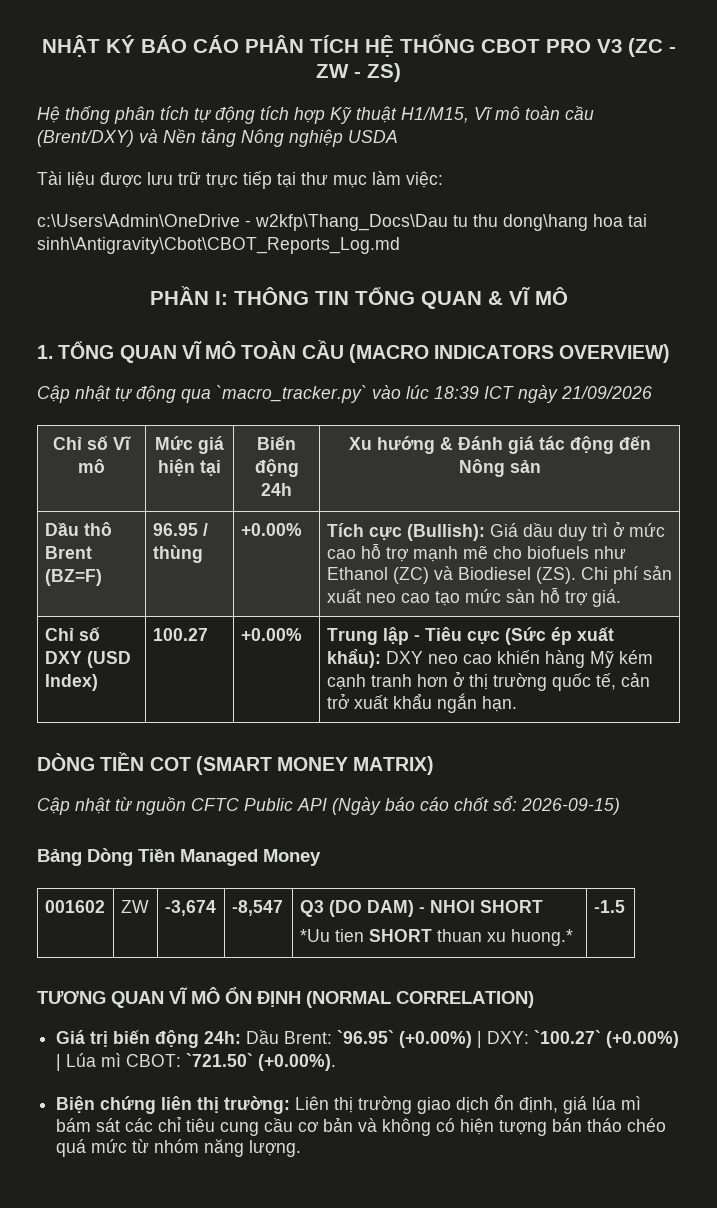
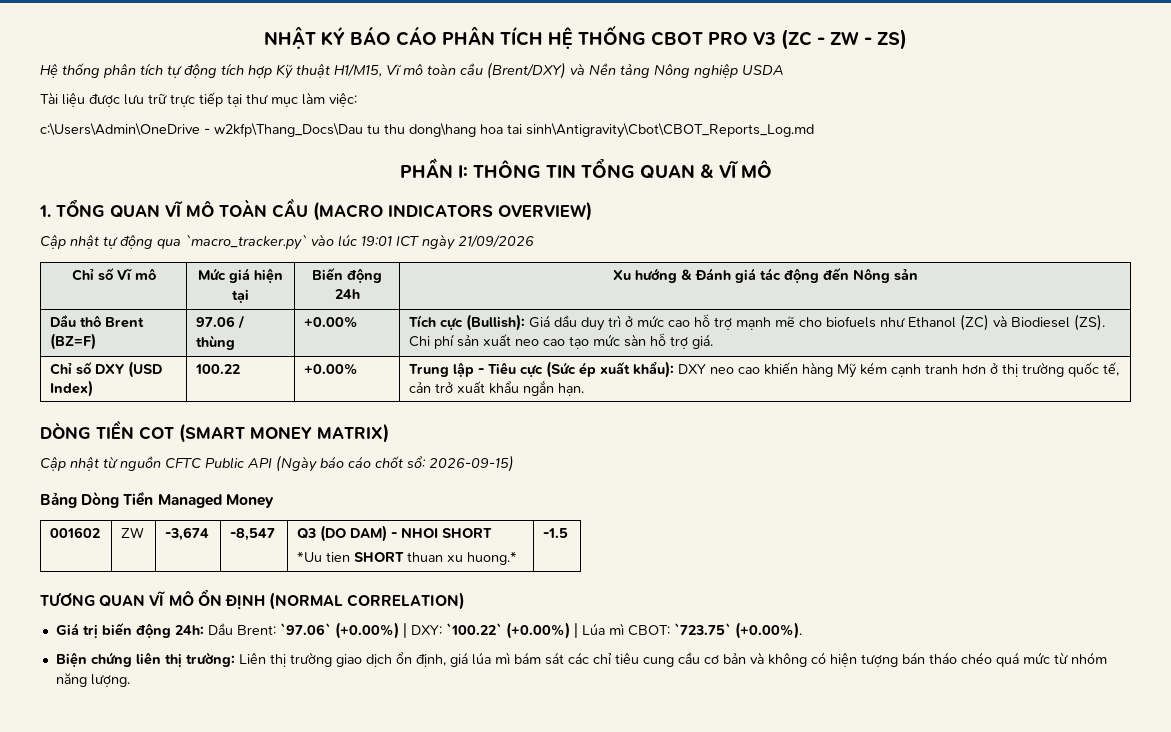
- Cập nhật tự động qua `macro_tracker.py` vào lúc 18:39 ICT ngày 21/09/2026
+ Cập nhật tự động qua `macro_tracker.py` vào lúc 19:01 ICT ngày 21/09/2026
- 96.95 / thùng
+ 97.06 / thùng
- Chỉ số DXY (USD Index) | 100.27 | +0.00% | Trung lập - Tiêu cực (Sức ép xuất khẩu): DXY neo cao khiến hàng Mỹ kém cạnh tranh hơn ở thị trường quốc tế, cản trở xuất khẩu ngắn hạn.
+ Chỉ số DXY (USD Index) | 100.22 | +0.00% | Trung lập - Tiêu cực (Sức ép xuất khẩu): DXY neo cao khiến hàng Mỹ kém cạnh tranh hơn ở thị trường quốc tế, cản trở xuất khẩu ngắn hạn.
- Giá trị biến động 24h: Dầu Brent: `96.95` (+0.00%) | DXY: `100.27` (+0.00%) | Lúa mì CBOT: `721.50` (+0.00%).
+ Giá trị biến động 24h: Dầu Brent: `97.06` (+0.00%) | DXY: `100.22` (+0.00%) | Lúa mì CBOT: `723.75` (+0.00%).

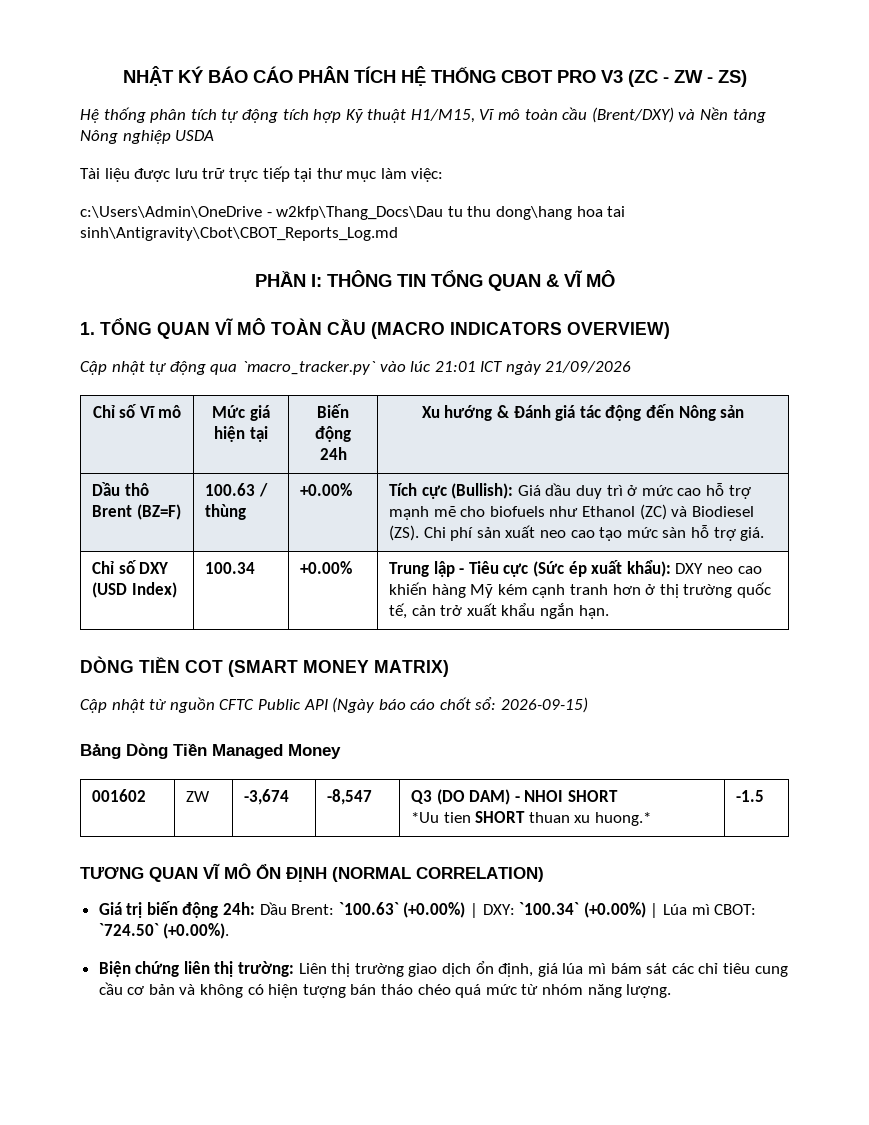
- Cập nhật tự động qua `macro_tracker.py` vào lúc 19:01 ICT ngày 21/09/2026
+ Cập nhật tự động qua `macro_tracker.py` vào lúc 21:01 ICT ngày 21/09/2026
- 97.06 / thùng
+ 100.63 / thùng
- Chỉ số DXY (USD Index) | 100.22 | +0.00% | Trung lập - Tiêu cực (Sức ép xuất khẩu): DXY neo cao khiến hàng Mỹ kém cạnh tranh hơn ở thị trường quốc tế, cản trở xuất khẩu ngắn hạn.
+ Chỉ số DXY (USD Index) | 100.34 | +0.00% | Trung lập - Tiêu cực (Sức ép xuất khẩu): DXY neo cao khiến hàng Mỹ kém cạnh tranh hơn ở thị trường quốc tế, cản trở xuất khẩu ngắn hạn.
- Giá trị biến động 24h: Dầu Brent: `97.06` (+0.00%) | DXY: `100.22` (+0.00%) | Lúa mì CBOT: `723.75` (+0.00%).
+ Giá trị biến động 24h: Dầu Brent: `100.63` (+0.00%) | DXY: `100.34` (+0.00%) | Lúa mì CBOT: `724.50` (+0.00%).

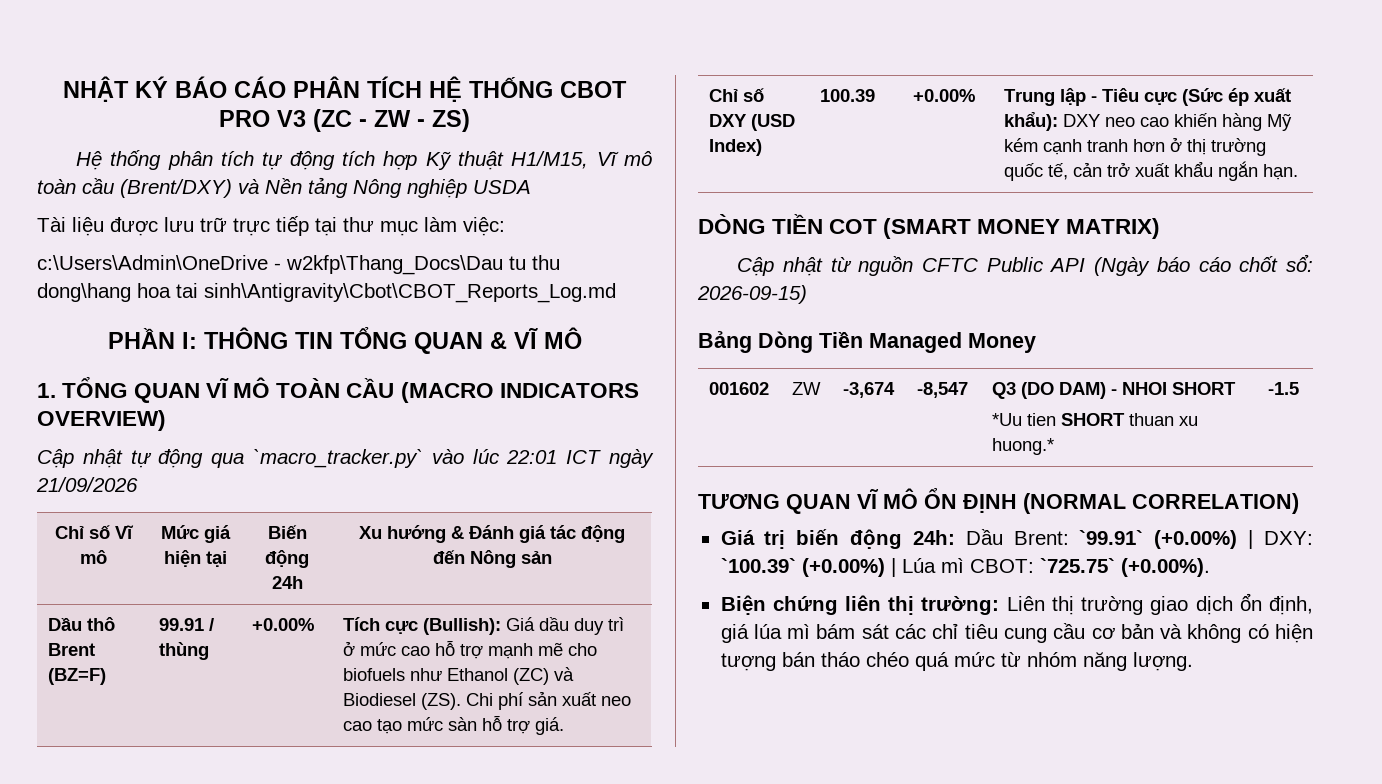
- Cập nhật tự động qua `macro_tracker.py` vào lúc 21:01 ICT ngày 21/09/2026
+ Cập nhật tự động qua `macro_tracker.py` vào lúc 22:01 ICT ngày 21/09/2026
- 100.63 / thùng
+ 99.91 / thùng
- Chỉ số DXY (USD Index) | 100.34 | +0.00% | Trung lập - Tiêu cực (Sức ép xuất khẩu): DXY neo cao khiến hàng Mỹ kém cạnh tranh hơn ở thị trường quốc tế, cản trở xuất khẩu ngắn hạn.
+ Chỉ số DXY (USD Index) | 100.39 | +0.00% | Trung lập - Tiêu cực (Sức ép xuất khẩu): DXY neo cao khiến hàng Mỹ kém cạnh tranh hơn ở thị trường quốc tế, cản trở xuất khẩu ngắn hạn.
- Giá trị biến động 24h: Dầu Brent: `100.63` (+0.00%) | DXY: `100.34` (+0.00%) | Lúa mì CBOT: `724.50` (+0.00%).
+ Giá trị biến động 24h: Dầu Brent: `99.91` (+0.00%) | DXY: `100.39` (+0.00%) | Lúa mì CBOT: `725.75` (+0.00%).

